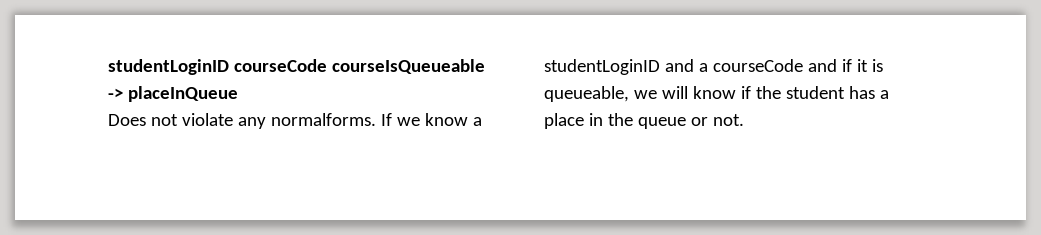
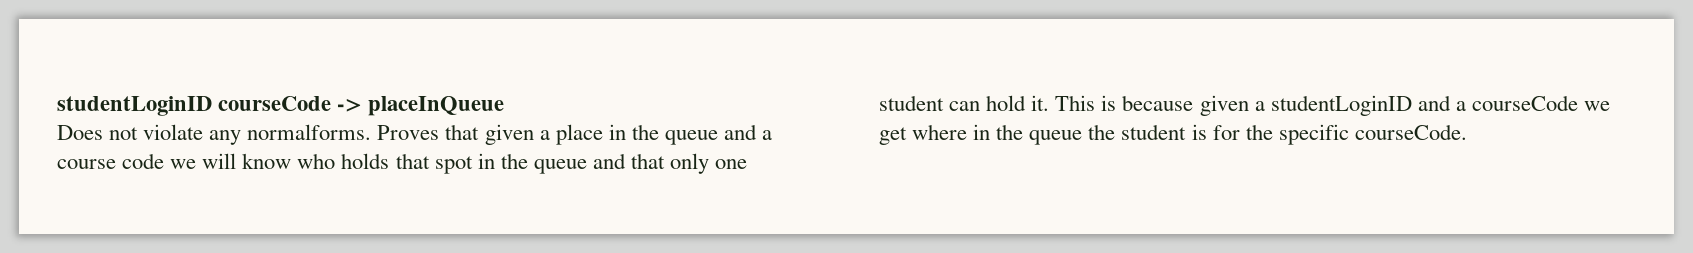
- studentLoginID courseCode courseIsQueueable -> placeInQueue
+ studentLoginID courseCode -> placeInQueue
- If we know a studentLoginID and a courseCode and if it is queueable, we will know if the student has a place in the queue or not.
+ Proves that given a place in the queue and a course code we will know who holds that spot in the queue and that only one student can hold it. This is because given a studentLoginID and a courseCode we get where in the queue the student is for the specific courseCode.

